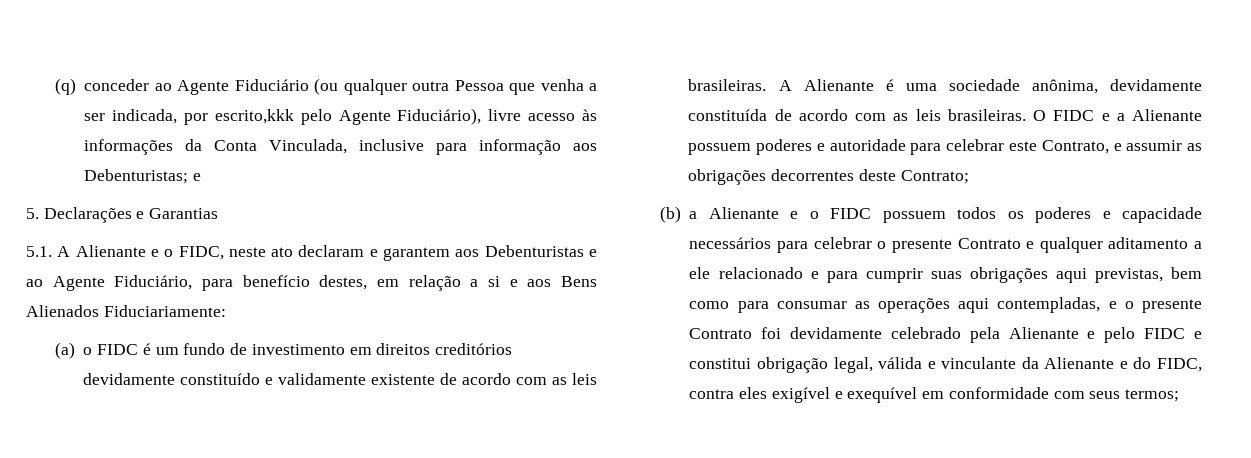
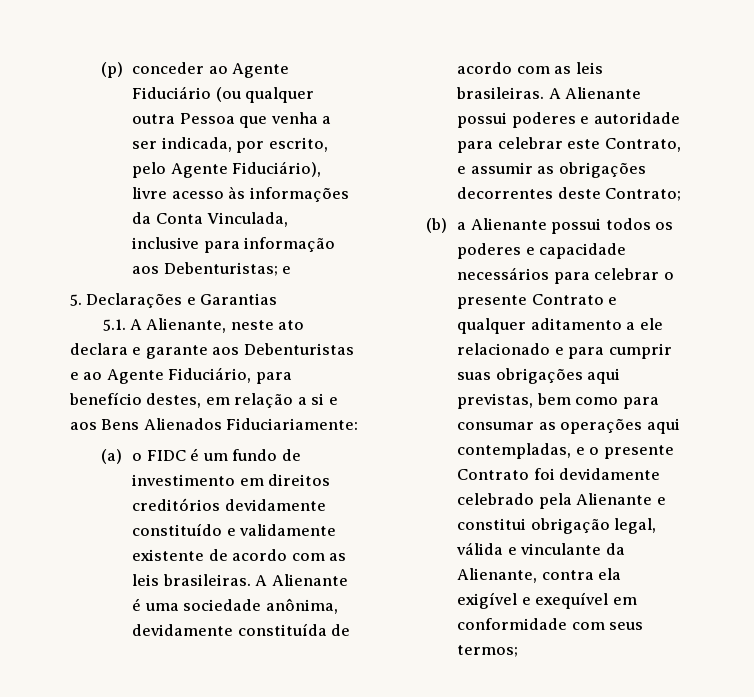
- (q) conceder ao Agente Fiduciário (ou qualquer outra Pessoa que venha a ser indicada, por escrito,kkk pelo Agente Fiduciário), livre acesso às informações da Conta Vinculada, inclusive para informação aos Debenturistas; e
+ (p) conceder ao Agente Fiduciário (ou qualquer outra Pessoa que venha a ser indicada, por escrito, pelo Agente Fiduciário), livre acesso às informações da Conta Vinculada, inclusive para informação aos Debenturistas; e
- 5.1. A Alienante e o FIDC, neste ato declaram e garantem aos Debenturistas e ao Agente Fiduciário, para benefício destes, em relação a si e aos Bens Alienados Fiduciariamente:
+ 5.1. A Alienante, neste ato declara e garante aos Debenturistas e ao Agente Fiduciário, para benefício destes, em relação a si e aos Bens Alienados Fiduciariamente:
- O FIDC e a Alienante possuem poderes e autoridade para celebrar este Contrato, e assumir as obrigações decorrentes deste Contrato;
+ A Alienante possui poderes e autoridade para celebrar este Contrato, e assumir as obrigações decorrentes deste Contrato;
- (b) a Alienante e o FIDC possuem todos os poderes e capacidade necessários para celebrar o presente Contrato e qualquer aditamento a ele relacionado e para cumprir suas obrigações aqui previstas, bem como para consumar as operações aqui contempladas, e o presente Contrato foi devidamente celebrado pela Alienante e pelo FIDC e constitui obrigação legal, válida e vinculante da Alienante e do FIDC, contra eles exigível e exequível em conformidade com seus termos;
+ (b) a Alienante possui todos os poderes e capacidade necessários para celebrar o presente Contrato e qualquer aditamento a ele relacionado e para cumprir suas obrigações aqui previstas, bem como para consumar as operações aqui contempladas, e o presente Contrato foi devidamente celebrado pela Alienante e constitui obrigação legal, válida e vinculante da Alienante, contra ela exigível e exequível em conformidade com seus termos;

